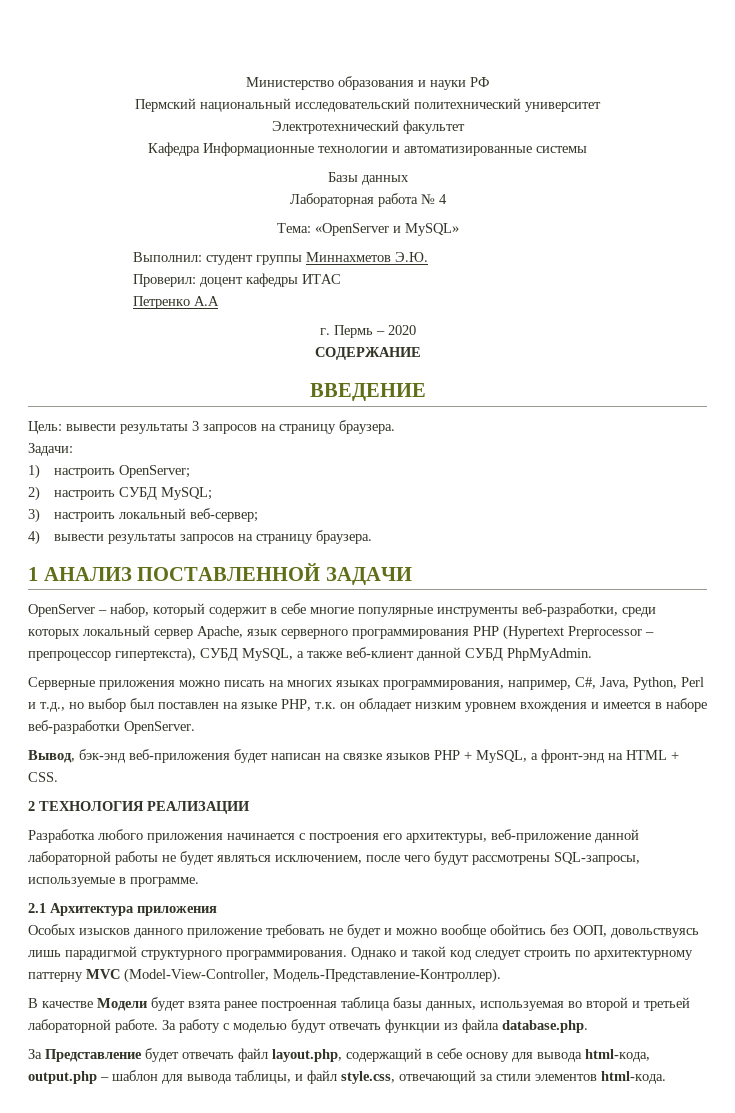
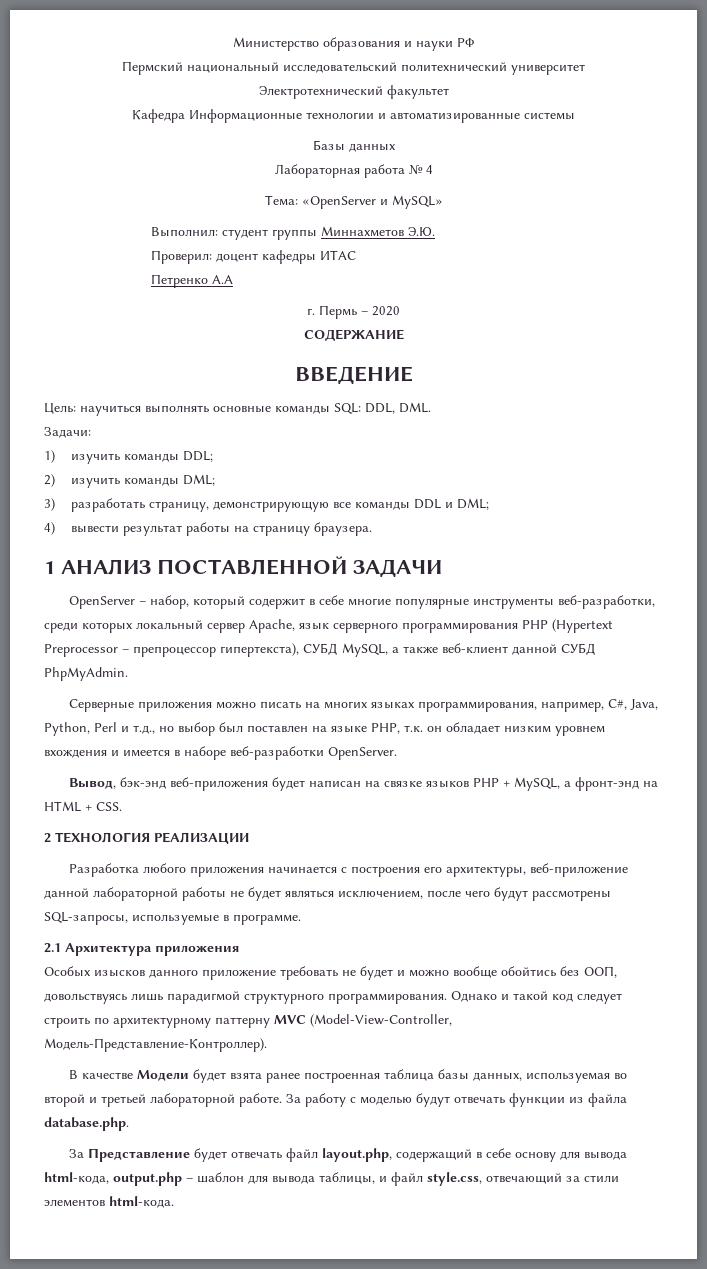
- Цель: вывести результаты 3 запросов на страницу браузера.
+ Цель: научиться выполнять основные команды SQL: DDL, DML.
  Задачи:
- 1) настроить OpenServer;
- 2) настроить СУБД MySQL;
- 3) настроить локальный веб-сервер;
+ 1) изучить команды DDL;
+ 2) изучить команды DML;
+ 3) разработать страницу, демонстрирующую все команды DDL и DML;
- 4) вывести результаты запросов на страницу браузера.
+ 4) вывести результат работы на страницу браузера.

